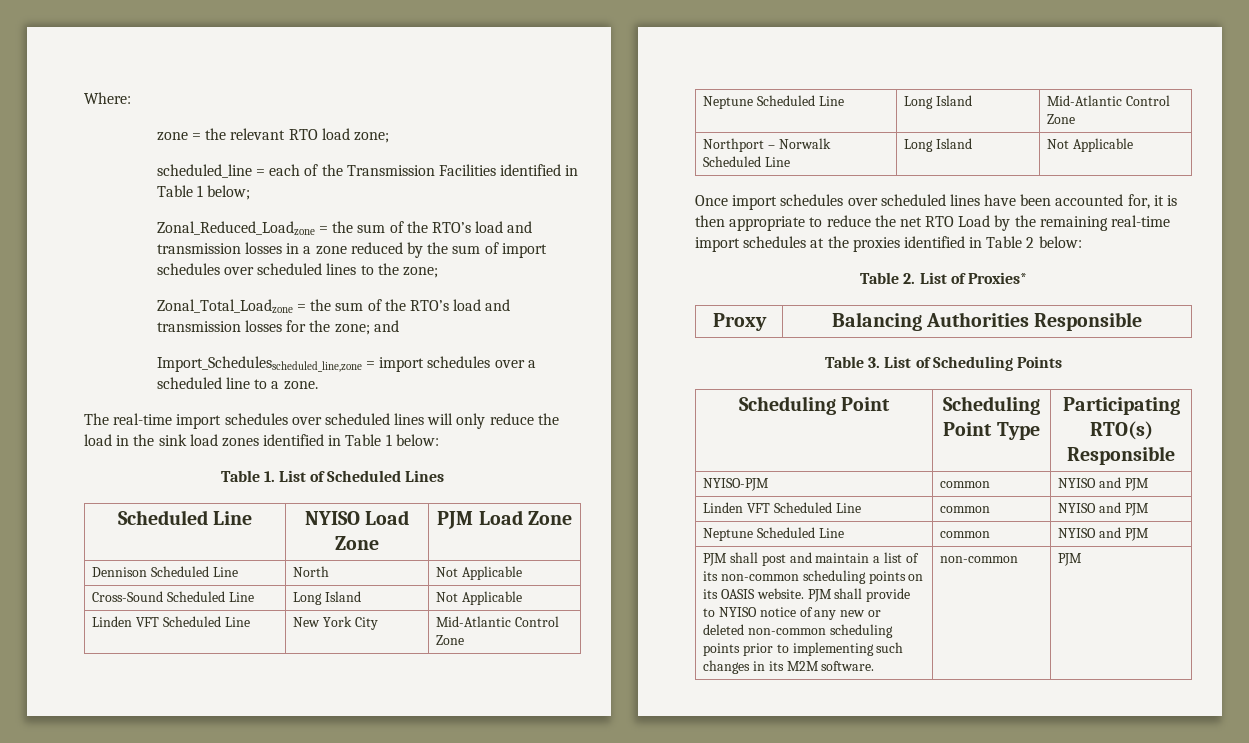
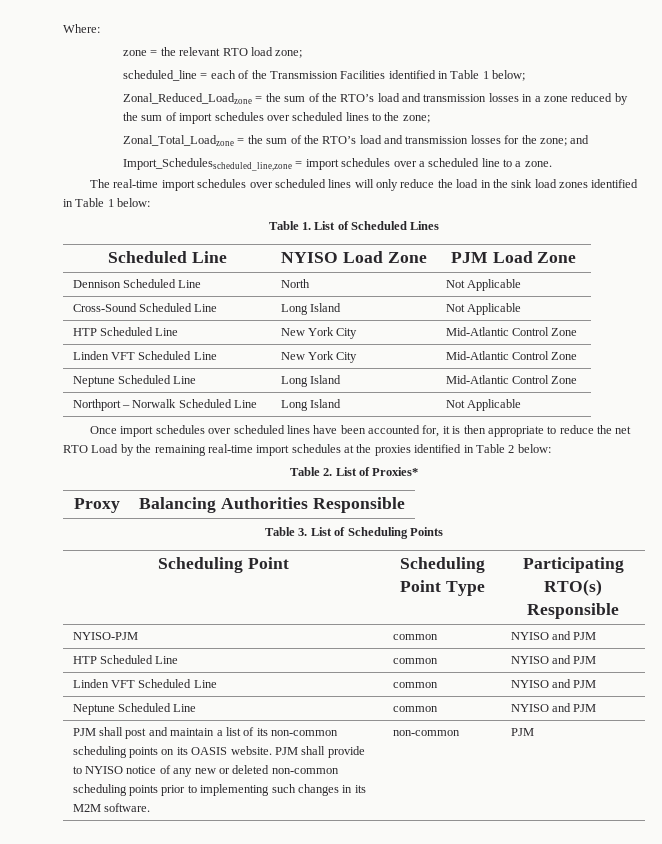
+ HTP Scheduled Line | New York City | Mid-Atlantic Control Zone
+ HTP Scheduled Line | common | NYISO and PJM

